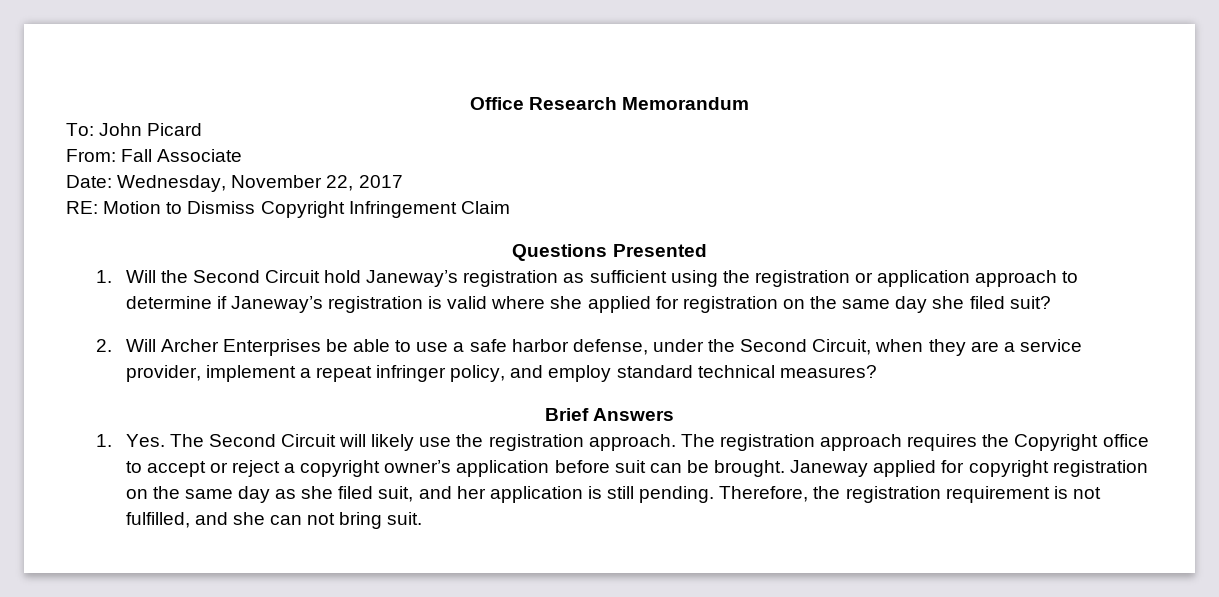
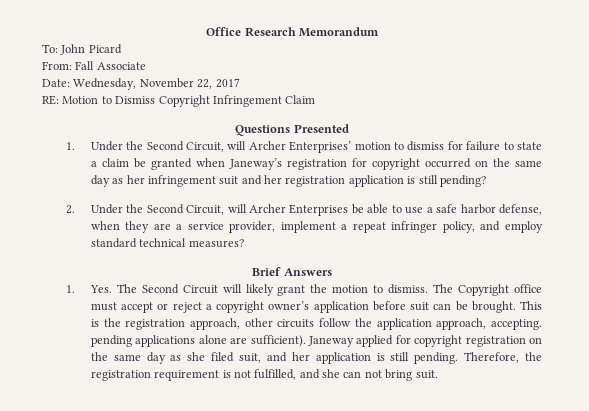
- 1. Will the Second Circuit hold Janeway’s registration as sufficient using the registration or application approach to determine if Janeway’s registration is valid where she applied for registration on the same day she filed suit?
- 2. Will Archer Enterprises be able to use a safe harbor defense, under the Second Circuit, when they are a service provider, implement a repeat infringer policy, and employ standard technical measures?
+ 1. Under the Second Circuit, will Archer Enterprises’ motion to dismiss for failure to state a claim be granted when Janeway’s registration for copyright occurred on the same day as her infringement suit and her registration application is still pending?
+ 2. Under the Second Circuit, will Archer Enterprises be able to use a safe harbor defense, when they are a service provider, implement a repeat infringer policy, and employ standard technical measures?
- 1. Yes. The Second Circuit will likely use the registration approach. The registration approach requires the Copyright office to accept or reject a copyright owner’s application before suit can be brought.
+ 1. Yes. The Second Circuit will likely grant the motion to dismiss. The Copyright office must accept or reject a copyright owner’s application before suit can be brought.
+ This is the registration approach, other circuits follow the application approach, accepting. pending applications alone are sufficient).

